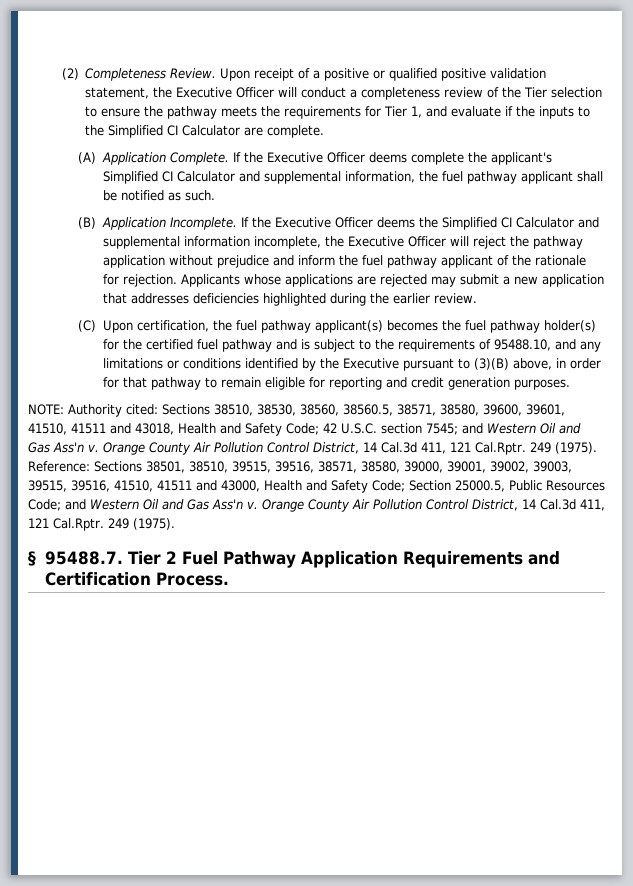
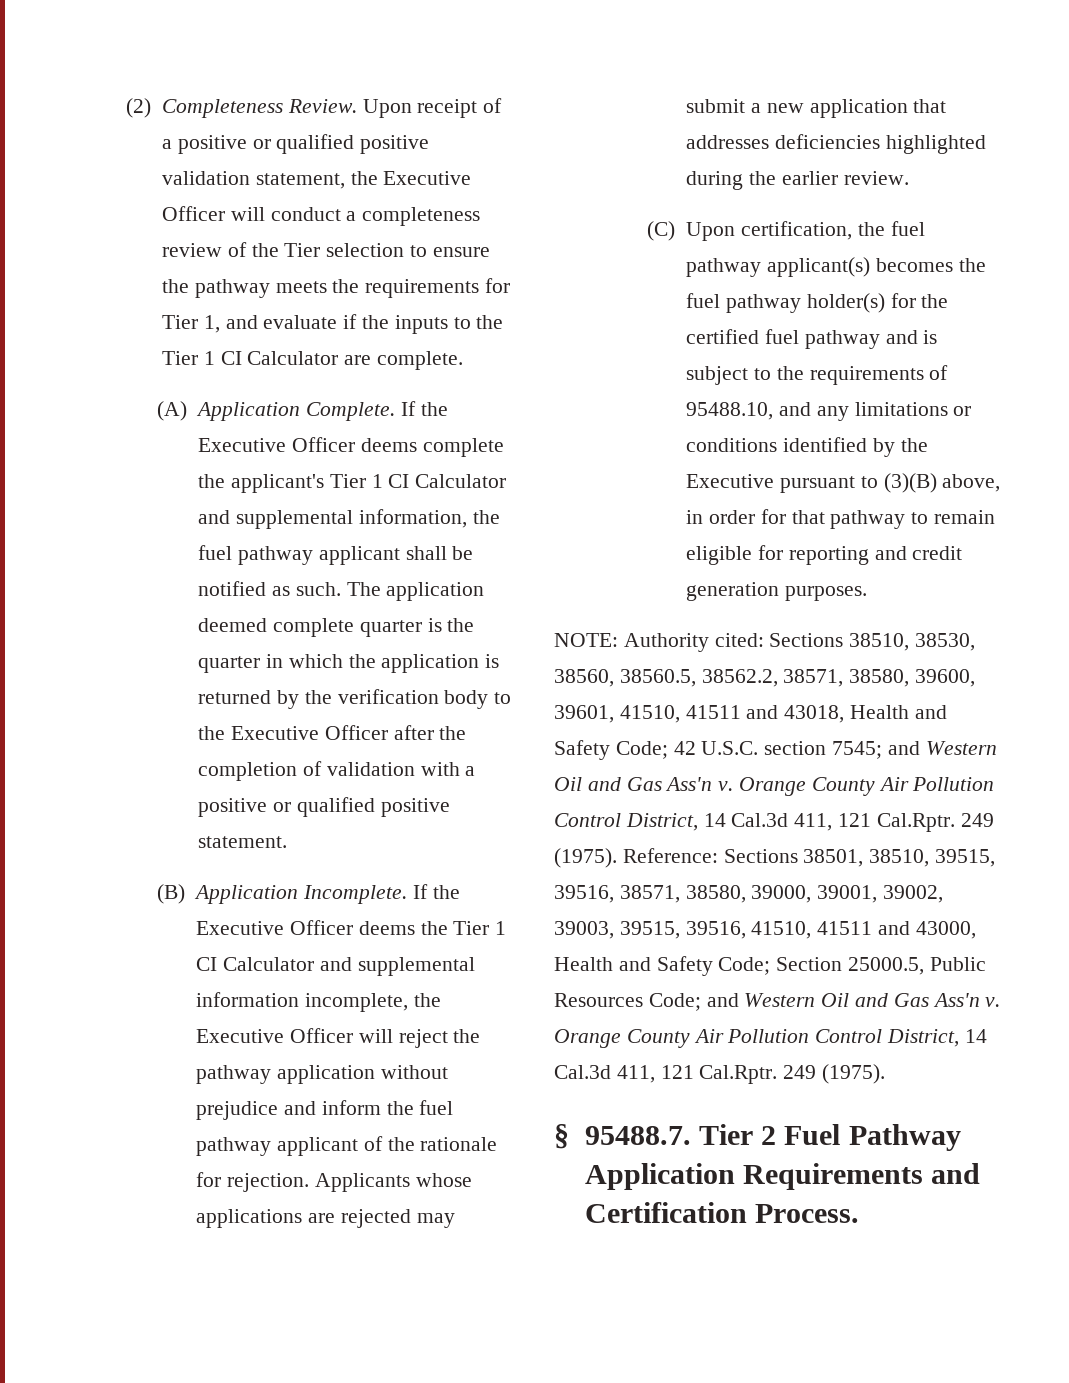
- Upon receipt of a positive or qualified positive validation statement, the Executive Officer will conduct a completeness review of the Tier selection to ensure the pathway meets the requirements for Tier 1, and evaluate if the inputs to the Simplified CI Calculator are complete.
+ Upon receipt of a positive or qualified positive validation statement, the Executive Officer will conduct a completeness review of the Tier selection to ensure the pathway meets the requirements for Tier 1, and evaluate if the inputs to the Tier 1 CI Calculator are complete.
- If the Executive Officer deems complete the applicant's Simplified CI Calculator and supplemental information, the fuel pathway applicant shall be notified as such.
+ If the Executive Officer deems complete the applicant's Tier 1 CI Calculator and supplemental information, the fuel pathway applicant shall be notified as such. The application deemed complete quarter is the quarter in which the application is returned by the verification body to the Executive Officer after the completion of validation with a positive or qualified positive statement.
- If the Executive Officer deems the Simplified CI Calculator and supplemental information incomplete, the Executive Officer will reject the pathway application without prejudice and inform the fuel pathway applicant of the rationale for rejection.
+ If the Executive Officer deems the Tier 1 CI Calculator and supplemental information incomplete, the Executive Officer will reject the pathway application without prejudice and inform the fuel pathway applicant of the rationale for rejection.
- NOTE: Authority cited: Sections 38510, 38530, 38560, 38560.5, 38571, 38580, 39600, 39601, 41510, 41511 and 43018, Health and Safety Code; 42 U.S.C. section 7545; and Western Oil and Gas Ass'n v.
+ NOTE: Authority cited: Sections 38510, 38530, 38560, 38560.5, 38562.2, 38571, 38580, 39600, 39601, 41510, 41511 and 43018, Health and Safety Code; 42 U.S.C. section 7545; and Western Oil and Gas Ass'n v.

